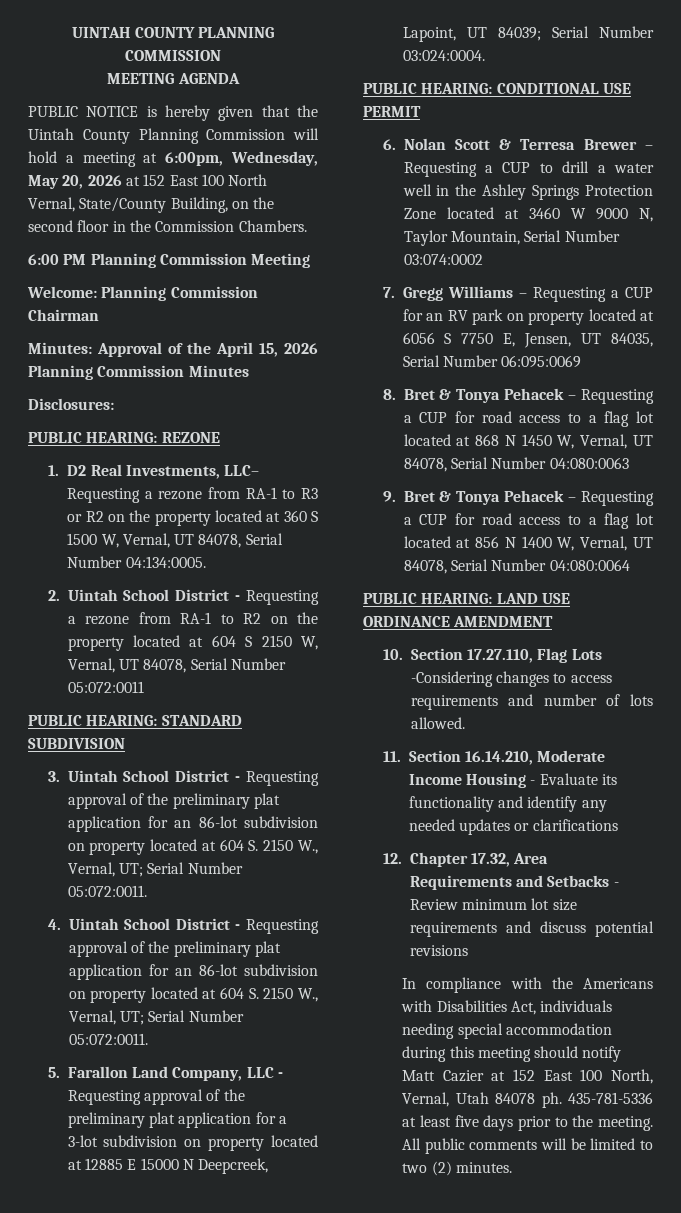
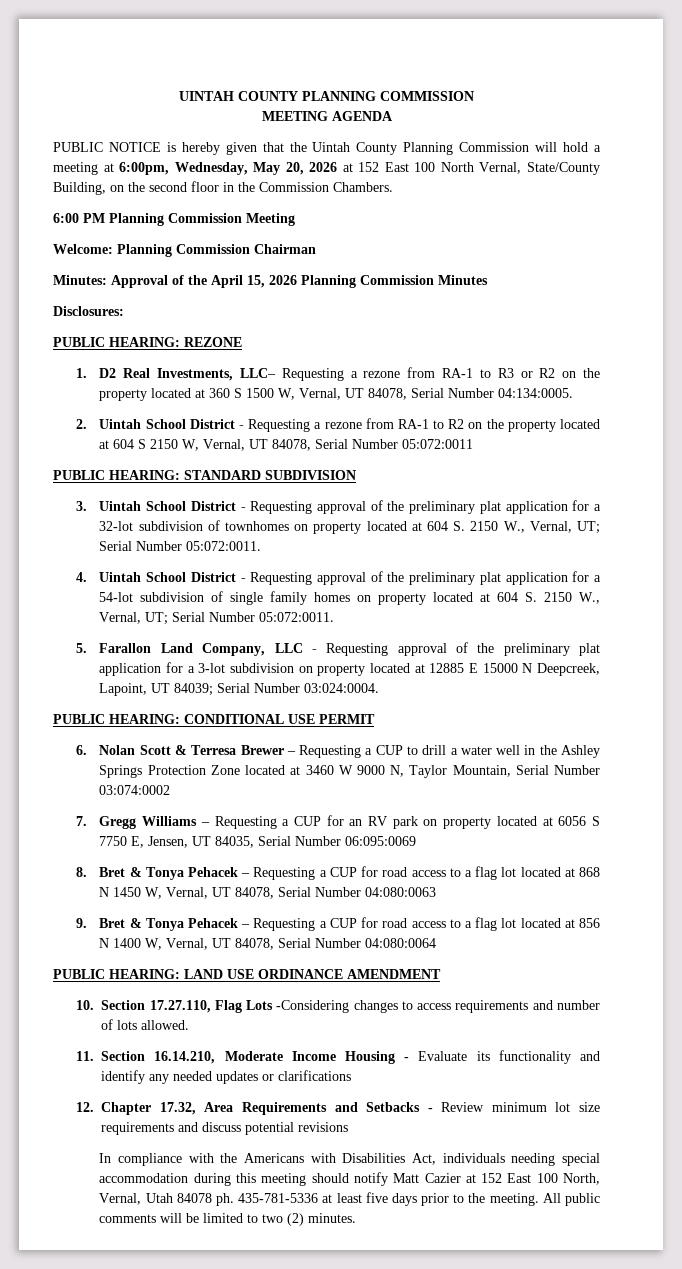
- 3. Uintah School District - Requesting approval of the preliminary plat application for an 86-lot subdivision on property located at 604 S. 2150 W., Vernal, UT; Serial Number 05:072:0011.
+ 3. Uintah School District - Requesting approval of the preliminary plat application for a 32-lot subdivision of townhomes on property located at 604 S. 2150 W., Vernal, UT; Serial Number 05:072:0011.
- 4. Uintah School District - Requesting approval of the preliminary plat application for an 86-lot subdivision on property located at 604 S. 2150 W., Vernal, UT; Serial Number 05:072:0011.
+ 4. Uintah School District - Requesting approval of the preliminary plat application for a 54-lot subdivision of single family homes on property located at 604 S. 2150 W., Vernal, UT; Serial Number 05:072:0011.

